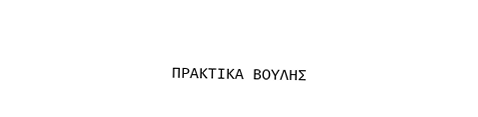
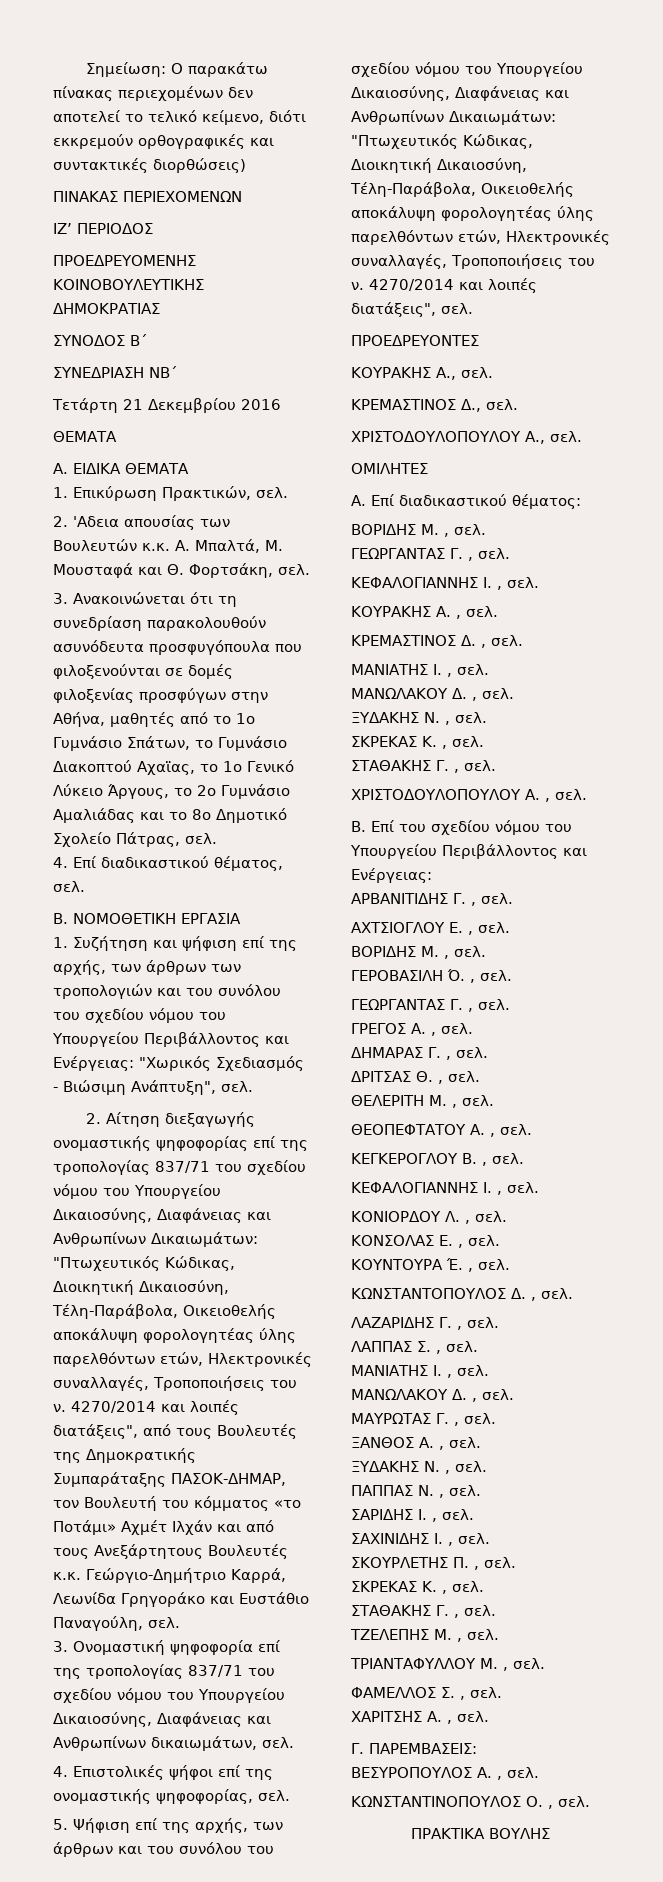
+ Σημείωση: Ο παρακάτω πίνακας περιεχομένων δεν αποτελεί το τελικό κείμενο, διότι εκκρεμούν ορθογραφικές και συντακτικές διορθώσεις)
+ ΠΙΝΑΚΑΣ ΠΕΡΙΕΧΟΜΕΝΩΝ
+ ΙΖ’ ΠΕΡΙΟΔΟΣ
+ ΠΡΟΕΔΡΕΥΟΜΕΝΗΣ ΚΟΙΝΟΒΟΥΛΕΥΤΙΚΗΣ ΔΗΜΟΚΡΑΤΙΑΣ
+ ΣΥΝΟΔΟΣ Β΄
+ ΣΥΝΕΔΡΙΑΣΗ ΝΒ΄
+ Τετάρτη 21 Δεκεμβρίου 2016
+ ΘΕΜΑΤΑ
+ Α. ΕΙΔΙΚΑ ΘΕΜΑΤΑ
+ 1. Επικύρωση Πρακτικών, σελ.
+ 2. 'Αδεια απουσίας των Βουλευτών κ.κ. Α. Μπαλτά, Μ. Μουσταφά και Θ. Φορτσάκη, σελ.
+ 3. Ανακοινώνεται ότι τη συνεδρίαση παρακολουθούν ασυνόδευτα προσφυγόπουλα που φιλοξενούνται σε δομές φιλοξενίας προσφύγων στην Αθήνα, μαθητές από το 1ο Γυμνάσιο Σπάτων, το Γυμνάσιο Διακοπτού Αχαϊας, το 1ο Γενικό Λύκειο Άργους, το 2ο Γυμνάσιο Αμαλιάδας και το 8ο Δημοτικό Σχολείο Πάτρας, σελ.
+ 4. Επί διαδικαστικού θέματος, σελ.
+ Β. ΝΟΜΟΘΕΤΙΚΗ ΕΡΓΑΣΙΑ
+ 1. Συζήτηση και ψήφιση επί της αρχής, των άρθρων των τροπολογιών και του συνόλου του σχεδίου νόμου του Υπουργείου Περιβάλλοντος και Ενέργειας: "Χωρικός Σχεδιασμός - Βιώσιμη Ανάπτυξη", σελ.
+ 2. Αίτηση διεξαγωγής ονομαστικής ψηφοφορίας επί της τροπολογίας 837/71 του σχεδίου νόμου του Υπουργείου Δικαιοσύνης, Διαφάνειας και Ανθρωπίνων Δικαιωμάτων: "Πτωχευτικός Κώδικας, Διοικητική Δικαιοσύνη, Τέλη-Παράβολα, Οικειοθελής αποκάλυψη φορολογητέας ύλης παρελθόντων ετών, Ηλεκτρονικές συναλλαγές, Τροποποιήσεις του ν. 4270/2014 και λοιπές διατάξεις", από τους Βουλευτές της Δημοκρατικής Συμπαράταξης ΠΑΣΟΚ-ΔΗΜΑΡ, τον Βουλευτή του κόμματος «το Ποτάμι» Αχμέτ Ιλχάν και από τους Ανεξάρτητους Βουλευτές κ.κ. Γεώργιο-Δημήτριο Καρρά, Λεωνίδα Γρηγοράκο και Ευστάθιο Παναγούλη, σελ.
+ 3. Ονομαστική ψηφοφορία επί της τροπολογίας 837/71 του σχεδίου νόμου του Υπουργείου Δικαιοσύνης, Διαφάνειας και Ανθρωπίνων δικαιωμάτων, σελ.
+ 4. Επιστολικές ψήφοι επί της ονομαστικής ψηφοφορίας, σελ.
+ 5. Ψήφιση επί της αρχής, των άρθρων και του συνόλου του σχεδίου νόμου του Υπουργείου Δικαιοσύνης, Διαφάνειας και Ανθρωπίνων Δικαιωμάτων: "Πτωχευτικός Κώδικας, Διοικητική Δικαιοσύνη, Τέλη-Παράβολα, Οικειοθελής αποκάλυψη φορολογητέας ύλης παρελθόντων ετών, Ηλεκτρονικές συναλλαγές, Τροποποιήσεις του ν. 4270/2014 και λοιπές διατάξεις", σελ.
+ ΠΡΟΕΔΡΕΥΟΝΤΕΣ
+ ΚΟΥΡΑΚΗΣ Α., σελ.
+ ΚΡΕΜΑΣΤΙΝΟΣ Δ., σελ.
+ ΧΡΙΣΤΟΔΟΥΛΟΠΟΥΛΟΥ Α., σελ.
+ ΟΜΙΛΗΤΕΣ
+ Α. Επί διαδικαστικού θέματος:
+ ΒΟΡΙΔΗΣ Μ. , σελ.
+ ΓΕΩΡΓΑΝΤΑΣ Γ. , σελ.
+ ΚΕΦΑΛΟΓΙΑΝΝΗΣ Ι. , σελ.
+ ΚΟΥΡΑΚΗΣ Α. , σελ.
+ ΚΡΕΜΑΣΤΙΝΟΣ Δ. , σελ.
+ ΜΑΝΙΑΤΗΣ Ι. , σελ.
+ ΜΑΝΩΛΑΚΟΥ Δ. , σελ.
+ ΞΥΔΑΚΗΣ Ν. , σελ.
+ ΣΚΡΕΚΑΣ Κ. , σελ.
+ ΣΤΑΘΑΚΗΣ Γ. , σελ.
+ ΧΡΙΣΤΟΔΟΥΛΟΠΟΥΛΟΥ Α. , σελ.
+ Β. Επί του σχεδίου νόμου του Υπουργείου Περιβάλλοντος και Ενέργειας:
+ ΑΡΒΑΝΙΤΙΔΗΣ Γ. , σελ.
+ ΑΧΤΣΙΟΓΛΟΥ Ε. , σελ.
+ ΒΟΡΙΔΗΣ Μ. , σελ.
+ ΓΕΡΟΒΑΣΙΛΗ Ό. , σελ.
+ ΓΕΩΡΓΑΝΤΑΣ Γ. , σελ.
+ ΓΡΕΓΟΣ Α. , σελ.
+ ΔΗΜΑΡΑΣ Γ. , σελ.
+ ΔΡΙΤΣΑΣ Θ. , σελ.
+ ΘΕΛΕΡΙΤΗ Μ. , σελ.
+ ΘΕΟΠΕΦΤΑΤΟΥ Α. , σελ.
+ ΚΕΓΚΕΡΟΓΛΟΥ Β. , σελ.
+ ΚΕΦΑΛΟΓΙΑΝΝΗΣ Ι. , σελ.
+ ΚΟΝΙΟΡΔΟΥ Λ. , σελ.
+ ΚΟΝΣΟΛΑΣ Ε. , σελ.
+ ΚΟΥΝΤΟΥΡΑ Έ. , σελ.
+ ΚΩΝΣΤΑΝΤΟΠΟΥΛΟΣ Δ. , σελ.
+ ΛΑΖΑΡΙΔΗΣ Γ. , σελ.
+ ΛΑΠΠΑΣ Σ. , σελ.
+ ΜΑΝΙΑΤΗΣ Ι. , σελ.
+ ΜΑΝΩΛΑΚΟΥ Δ. , σελ.
+ ΜΑΥΡΩΤΑΣ Γ. , σελ.
+ ΞΑΝΘΟΣ Α. , σελ.
+ ΞΥΔΑΚΗΣ Ν. , σελ.
+ ΠΑΠΠΑΣ Ν. , σελ.
+ ΣΑΡΙΔΗΣ Ι. , σελ.
+ ΣΑΧΙΝΙΔΗΣ Ι. , σελ.
+ ΣΚΟΥΡΛΕΤΗΣ Π. , σελ.
+ ΣΚΡΕΚΑΣ Κ. , σελ.
+ ΣΤΑΘΑΚΗΣ Γ. , σελ.
+ ΤΖΕΛΕΠΗΣ Μ. , σελ.
+ ΤΡΙΑΝΤΑΦΥΛΛΟΥ Μ. , σελ.
+ ΦΑΜΕΛΛΟΣ Σ. , σελ.
+ ΧΑΡΙΤΣΗΣ Α. , σελ.
+ Γ. ΠΑΡΕΜΒΑΣΕΙΣ:
+ ΒΕΣΥΡΟΠΟΥΛΟΣ Α. , σελ.
+ ΚΩΝΣΤΑΝΤΙΝΟΠΟΥΛΟΣ Ο. , σελ.

